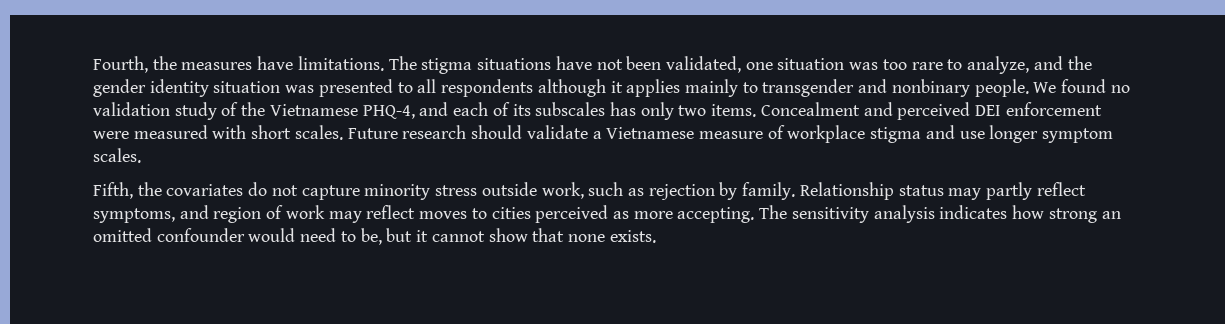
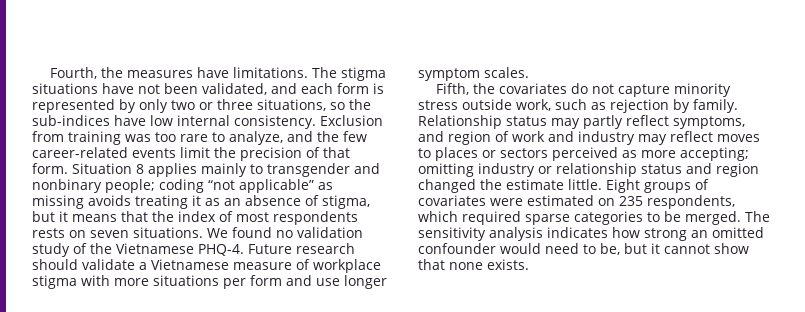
- The stigma situations have not been validated, one situation was too rare to analyze, and the gender identity situation was presented to all respondents although it applies mainly to transgender and nonbinary people.
+ The stigma situations have not been validated, and each form is represented by only two or three situations, so the sub-indices have low internal consistency. Exclusion from training was too rare to analyze, and the few career-related events limit the precision of that form. Situation 8 applies mainly to transgender and nonbinary people; coding “not applicable” as missing avoids treating it as an absence of stigma, but it means that the index of most respondents rests on seven situations.
- We found no validation study of the Vietnamese PHQ-4, and each of its subscales has only two items. Concealment and perceived DEI enforcement were measured with short scales.
+ We found no validation study of the Vietnamese PHQ-4.
- Future research should validate a Vietnamese measure of workplace stigma and use longer symptom scales.
+ Future research should validate a Vietnamese measure of workplace stigma with more situations per form and use longer symptom scales.
- Relationship status may partly reflect symptoms, and region of work may reflect moves to cities perceived as more accepting.
+ Relationship status may partly reflect symptoms, and region of work and industry may reflect moves to places or sectors perceived as more accepting; omitting industry or relationship status and region changed the estimate little. Eight groups of covariates were estimated on 235 respondents, which required sparse categories to be merged.

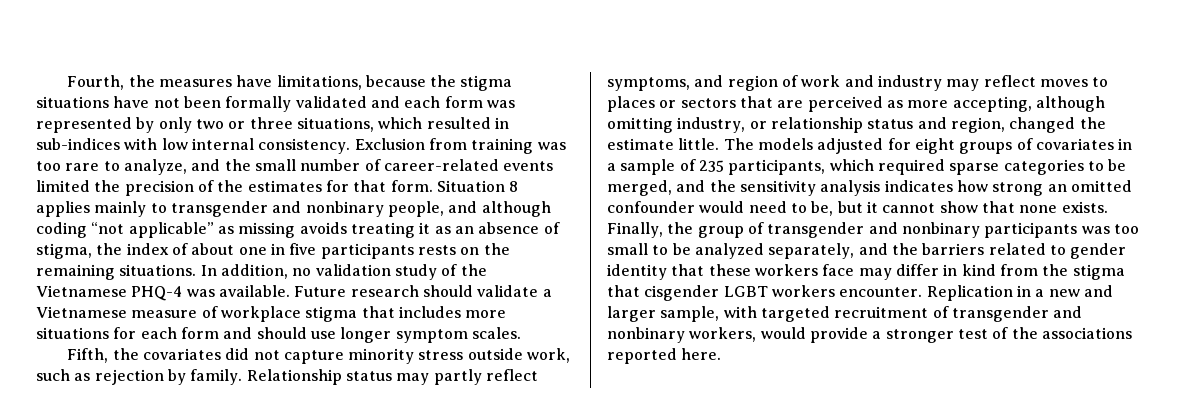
- Fourth, the measures have limitations. The stigma situations have not been validated, and each form is represented by only two or three situations, so the sub-indices have low internal consistency.
+ Fourth, the measures have limitations, because the stigma situations have not been formally validated and each form was represented by only two or three situations, which resulted in sub-indices with low internal consistency.
- Exclusion from training was too rare to analyze, and the few career-related events limit the precision of that form.
+ Exclusion from training was too rare to analyze, and the small number of career-related events limited the precision of the estimates for that form.
- Situation 8 applies mainly to transgender and nonbinary people; coding “not applicable” as missing avoids treating it as an absence of stigma, but it means that the index of most respondents rests on seven situations. We found no validation study of the Vietnamese PHQ-4.
+ Situation 8 applies mainly to transgender and nonbinary people, and although coding “not applicable” as missing avoids treating it as an absence of stigma, the index of about one in five participants rests on the remaining situations. In addition, no validation study of the Vietnamese PHQ-4 was available.
- Future research should validate a Vietnamese measure of workplace stigma with more situations per form and use longer symptom scales.
+ Future research should validate a Vietnamese measure of workplace stigma that includes more situations for each form and should use longer symptom scales.
- Fifth, the covariates do not capture minority stress outside work, such as rejection by family.
+ Fifth, the covariates did not capture minority stress outside work, such as rejection by family.
- Relationship status may partly reflect symptoms, and region of work and industry may reflect moves to places or sectors perceived as more accepting; omitting industry or relationship status and region changed the estimate little.
+ Relationship status may partly reflect symptoms, and region of work and industry may reflect moves to places or sectors that are perceived as more accepting, although omitting industry, or relationship status and region, changed the estimate little.
- Eight groups of covariates were estimated on 235 respondents, which required sparse categories to be merged. The sensitivity analysis indicates how strong an omitted confounder would need to be, but it cannot show that none exists.
+ The models adjusted for eight groups of covariates in a sample of 235 participants, which required sparse categories to be merged, and the sensitivity analysis indicates how strong an omitted confounder would need to be, but it cannot show that none exists.
+ Finally, the group of transgender and nonbinary participants was too small to be analyzed separately, and the barriers related to gender identity that these workers face may differ in kind from the stigma that cisgender LGBT workers encounter. Replication in a new and larger sample, with targeted recruitment of transgender and nonbinary workers, would provide a stronger test of the associations reported here.

